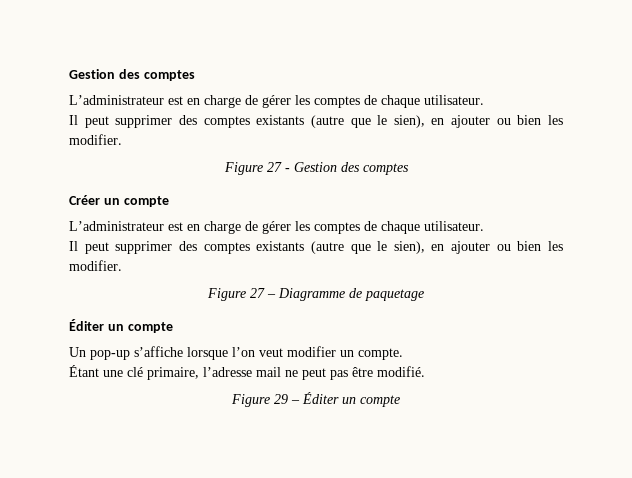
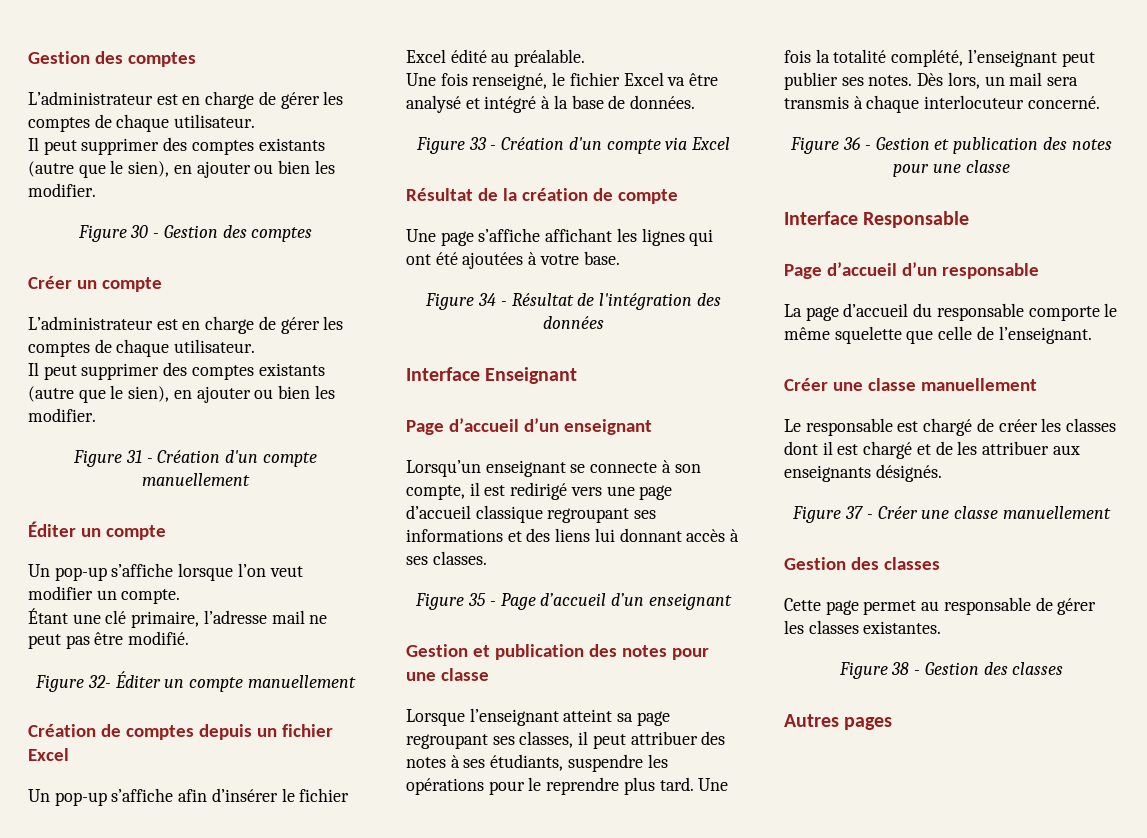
- Figure 27 - Gestion des comptes
+ Figure 30 - Gestion des comptes
- Figure 27 – Diagramme de paquetage
+ Figure 31 - Création d'un compte manuellement
- Figure 29 – Éditer un compte
+ Figure 32- Éditer un compte manuellement
+ Création de comptes depuis un fichier Excel
+ Un pop-up s’affiche afin d’insérer le fichier Excel édité au préalable.
+ Une fois renseigné, le fichier Excel va être analysé et intégré à la base de données.
+ Figure 33 - Création d'un compte via Excel
+ Résultat de la création de compte
+ Une page s’affiche affichant les lignes qui ont été ajoutées à votre base.
+ Figure 34 - Résultat de l'intégration des données
+ Interface Enseignant
+ Page d’accueil d’un enseignant
+ Lorsqu’un enseignant se connecte à son compte, il est redirigé vers une page d’accueil classique regroupant ses informations et des liens lui donnant accès à ses classes.
+ Figure 35 - Page d’accueil d’un enseignant
+ Gestion et publication des notes pour une classe
+ Lorsque l’enseignant atteint sa page regroupant ses classes, il peut attribuer des notes à ses étudiants, suspendre les opérations pour le reprendre plus tard. Une fois la totalité complété, l’enseignant peut publier ses notes. Dès lors, un mail sera transmis à chaque interlocuteur concerné.
+ Figure 36 - Gestion et publication des notes pour une classe
+ Interface Responsable
+ Page d’accueil d’un responsable
+ La page d’accueil du responsable comporte le même squelette que celle de l’enseignant.
+ Créer une classe manuellement
+ Le responsable est chargé de créer les classes dont il est chargé et de les attribuer aux enseignants désignés.
+ Figure 37 - Créer une classe manuellement
+ Gestion des classes
+ Cette page permet au responsable de gérer les classes existantes.
+ Figure 38 - Gestion des classes
+ Autres pages

